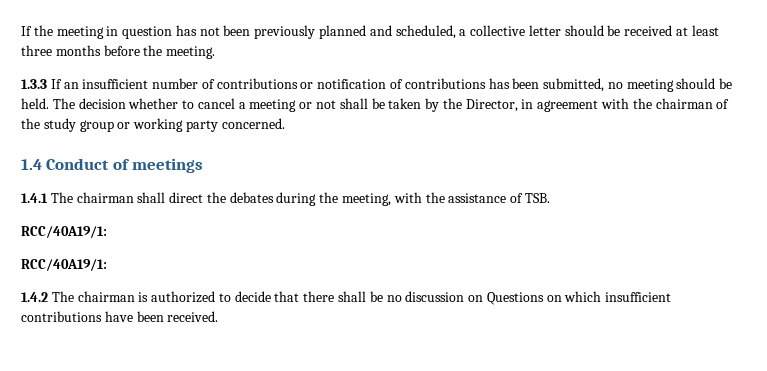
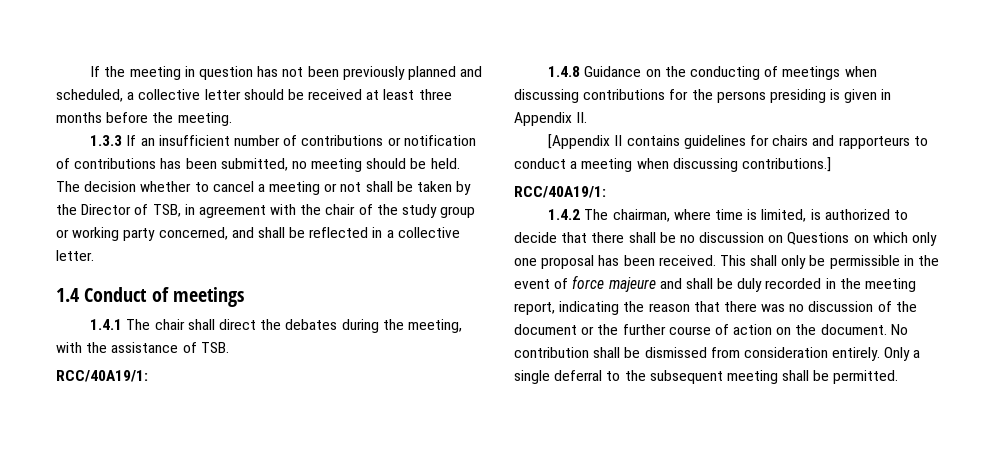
- The decision whether to cancel a meeting or not shall be taken by the Director, in agreement with the chairman of the study group or working party concerned.
+ The decision whether to cancel a meeting or not shall be taken by the Director of TSB, in agreement with the chair of the study group or working party concerned, and shall be reflected in a collective letter.
- 1.4.1 The chairman shall direct the debates during the meeting, with the assistance of TSB.
+ 1.4.1 The chair shall direct the debates during the meeting, with the assistance of TSB.
  RCC/40A19/1:
+ 1.4.8 Guidance on the conducting of meetings when discussing contributions for the persons presiding is given in Appendix II.
+ [Appendix II contains guidelines for chairs and rapporteurs to conduct a meeting when discussing contributions.]
  RCC/40A19/1:
- 1.4.2 The chairman is authorized to decide that there shall be no discussion on Questions on which insufficient contributions have been received.
+ 1.4.2 The chairman, where time is limited, is authorized to decide that there shall be no discussion on Questions on which only one proposal has been received. This shall only be permissible in the event of force majeure and shall be duly recorded in the meeting report, indicating the reason that there was no discussion of the document or the further course of action on the document. No contribution shall be dismissed from consideration entirely. Only a single deferral to the subsequent meeting shall be permitted.

